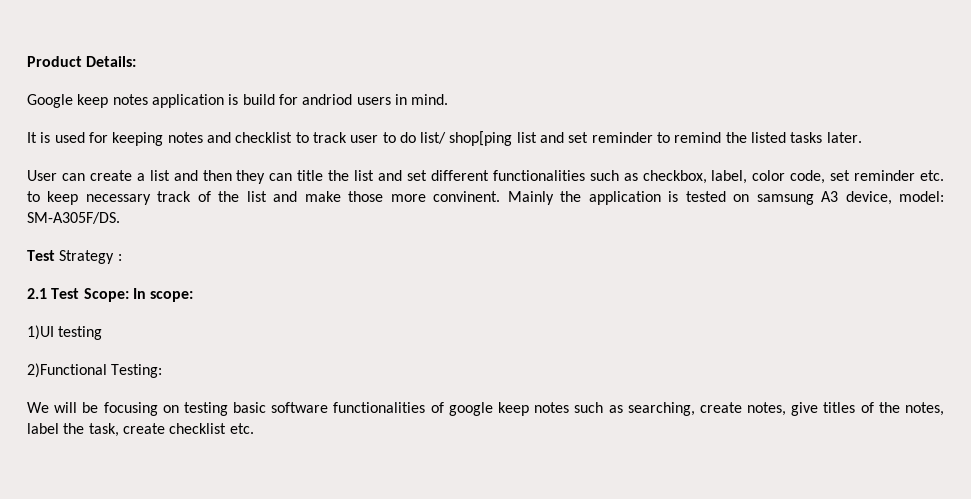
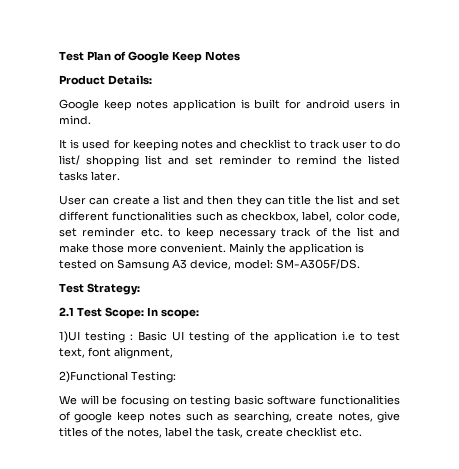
+ Test Plan of Google Keep Notes
- Google keep notes application is build for andriod users in mind.
+ Google keep notes application is built for android users in mind.
- It is used for keeping notes and checklist to track user to do list/ shop[ping list and set reminder to remind the listed tasks later.
+ It is used for keeping notes and checklist to track user to do list/ shopping list and set reminder to remind the listed tasks later.
- User can create a list and then they can title the list and set different functionalities such as checkbox, label, color code, set reminder etc. to keep necessary track of the list and make those more convinent.
+ User can create a list and then they can title the list and set different functionalities such as checkbox, label, color code, set reminder etc. to keep necessary track of the list and make those more convenient.
- Mainly the application is tested on samsung A3 device, model: SM-A305F/DS.
+ Mainly the application is tested on Samsung A3 device, model: SM-A305F/DS.
- Test Strategy :
+ Test Strategy:
- 1)UI testing
+ 1)UI testing : Basic UI testing of the application i.e to test text, font alignment,

